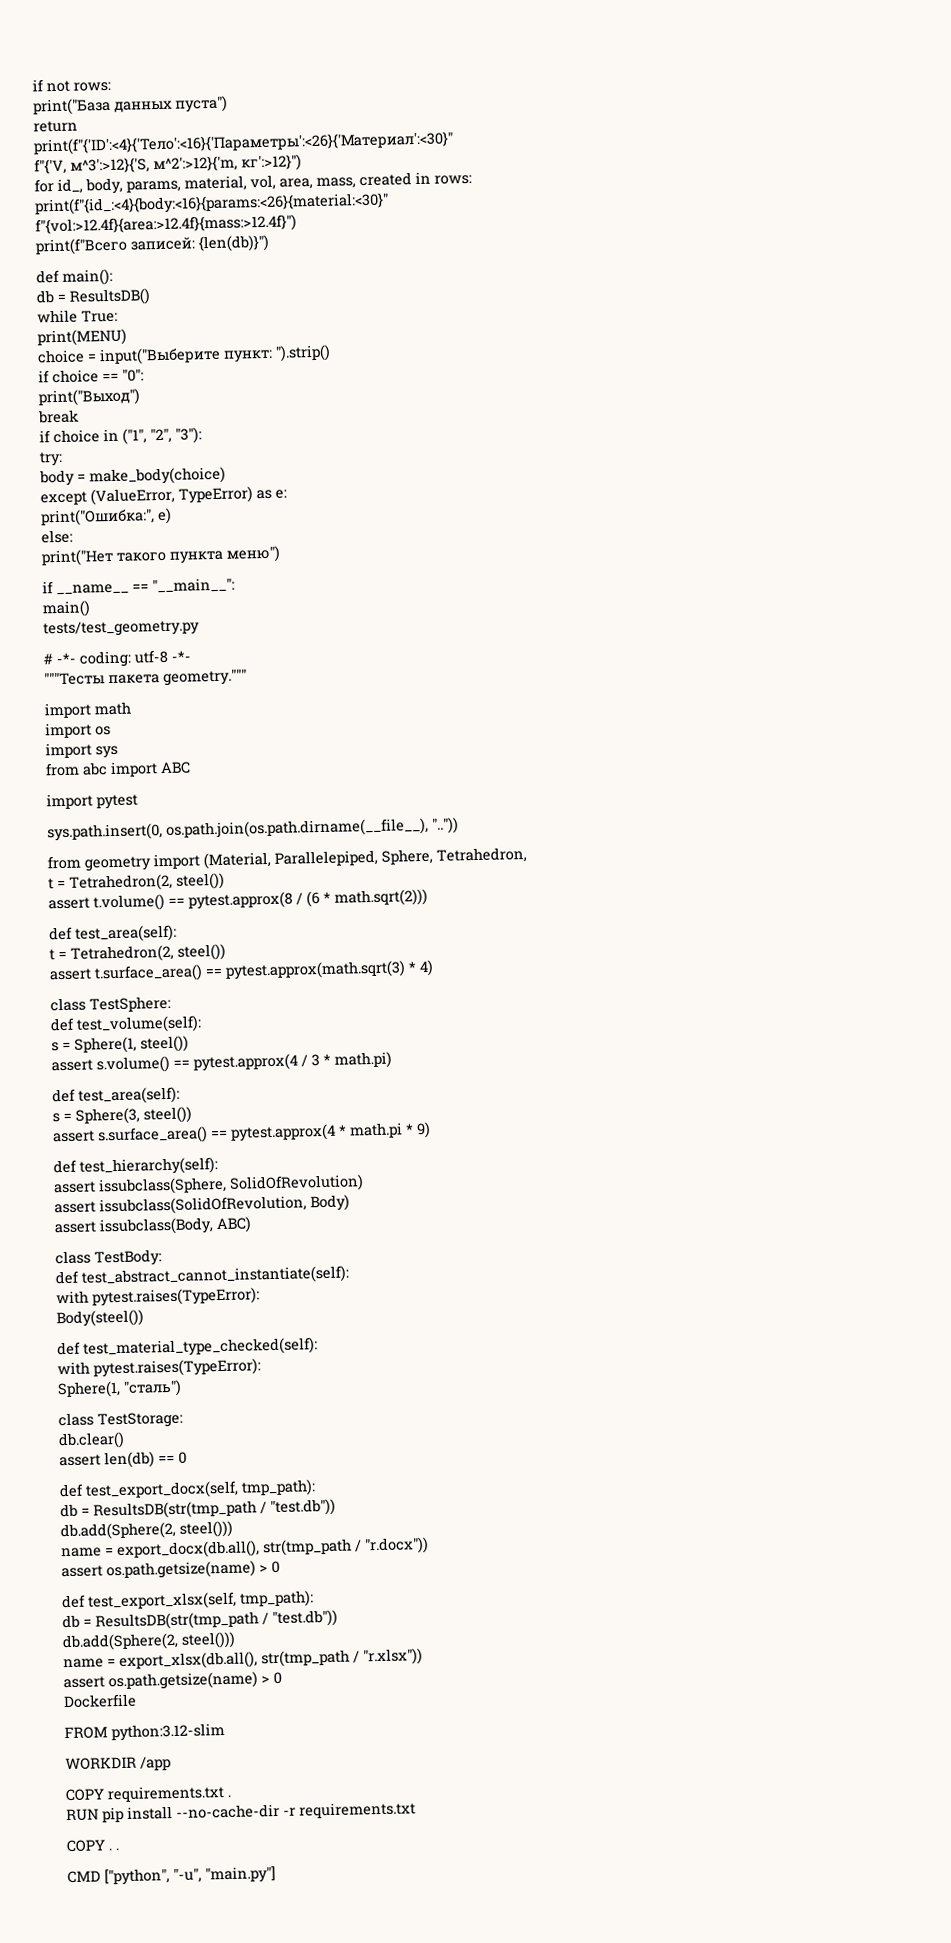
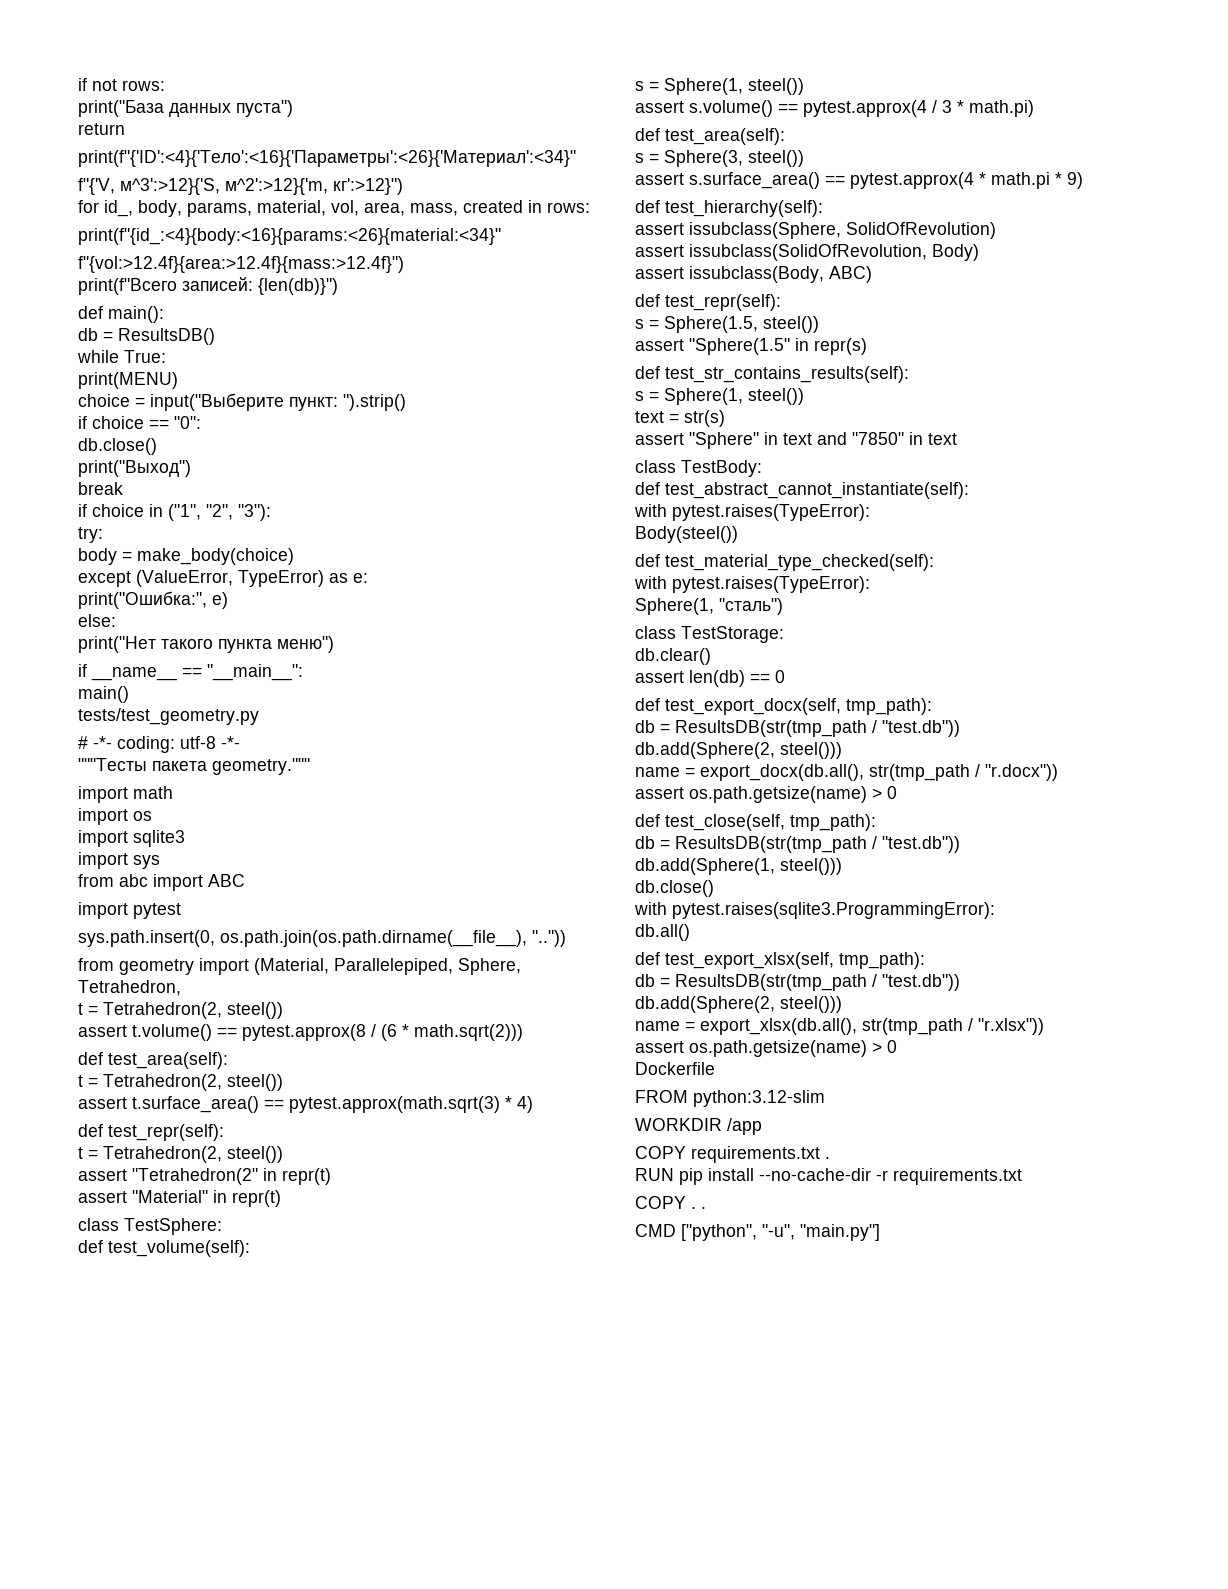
- print(f"{'ID':<4}{'Тело':<16}{'Параметры':<26}{'Материал':<30}"
+ print(f"{'ID':<4}{'Тело':<16}{'Параметры':<26}{'Материал':<34}"
- print(f"{id_:<4}{body:<16}{params:<26}{material:<30}"
+ print(f"{id_:<4}{body:<16}{params:<26}{material:<34}"
  if choice == "0":
+ db.close()
+ import sqlite3
  assert t.surface_area() == pytest.approx(math.sqrt(3) * 4)
+ def test_repr(self):
+ t = Tetrahedron(2, steel())
+ assert "Tetrahedron(2" in repr(t)
+ assert "Material" in repr(t)
  assert issubclass(Body, ABC)
+ def test_repr(self):
+ s = Sphere(1.5, steel())
+ assert "Sphere(1.5" in repr(s)
+ def test_str_contains_results(self):
+ s = Sphere(1, steel())
+ text = str(s)
+ assert "Sphere" in text and "7850" in text
+ def test_close(self, tmp_path):
+ db = ResultsDB(str(tmp_path / "test.db"))
+ db.add(Sphere(1, steel()))
+ db.close()
+ with pytest.raises(sqlite3.ProgrammingError):
+ db.all()

